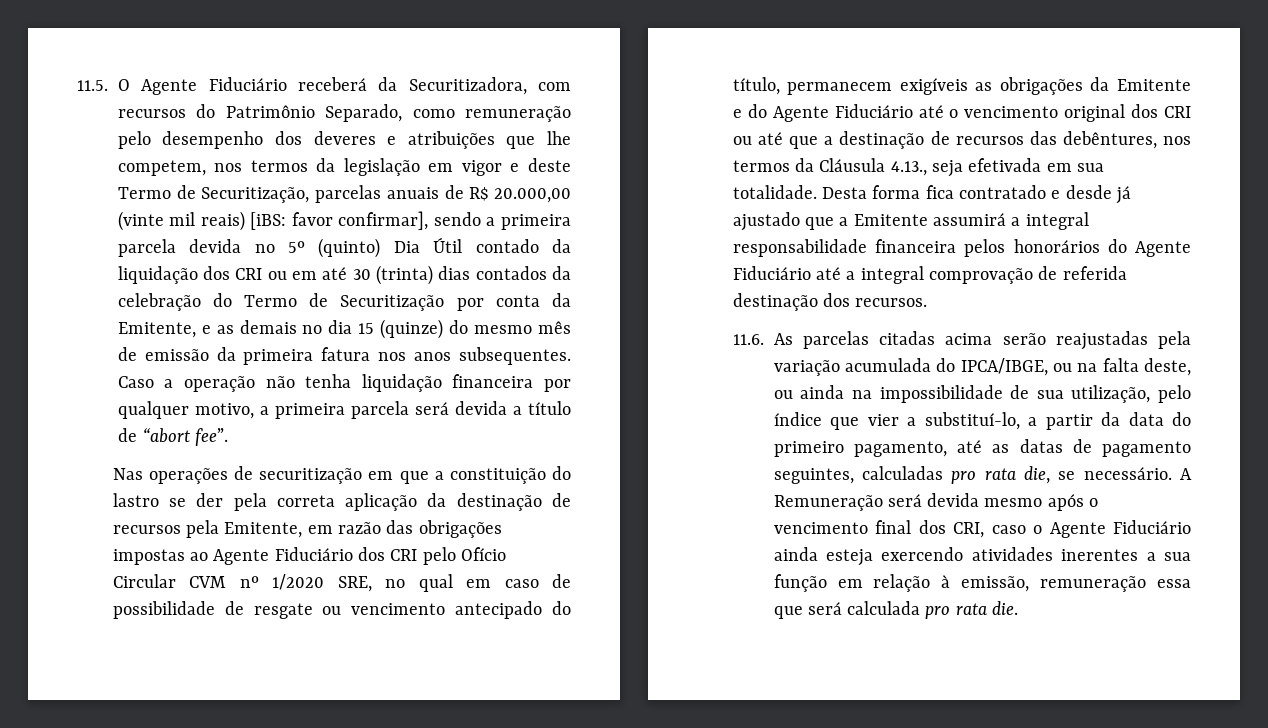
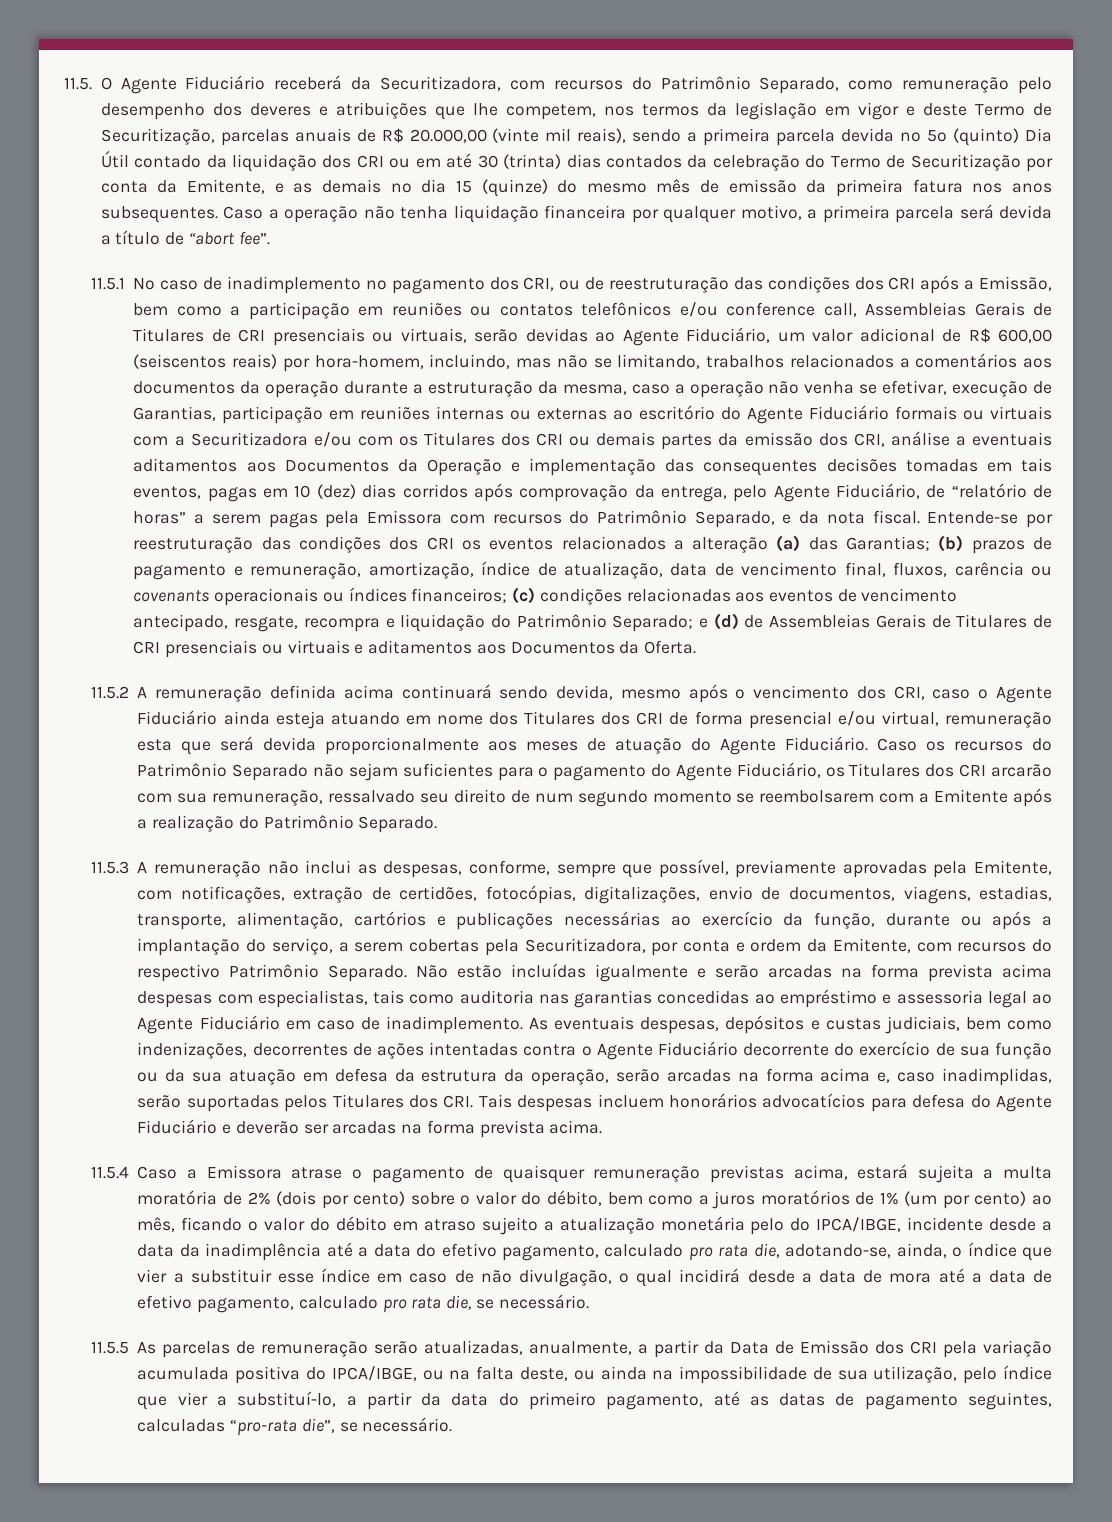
- 11.5. O Agente Fiduciário receberá da Securitizadora, com recursos do Patrimônio Separado, como remuneração pelo desempenho dos deveres e atribuições que lhe competem, nos termos da legislação em vigor e deste Termo de Securitização, parcelas anuais de R$ 20.000,00 (vinte mil reais) [iBS: favor confirmar], sendo a primeira parcela devida no 5º (quinto) Dia Útil contado da liquidação dos CRI ou em até 30 (trinta) dias contados da celebração do Termo de Securitização por conta da Emitente, e as demais no dia 15 (quinze) do mesmo mês de emissão da primeira fatura nos anos subsequentes.
+ 11.5. O Agente Fiduciário receberá da Securitizadora, com recursos do Patrimônio Separado, como remuneração pelo desempenho dos deveres e atribuições que lhe competem, nos termos da legislação em vigor e deste Termo de Securitização, parcelas anuais de R$ 20.000,00 (vinte mil reais), sendo a primeira parcela devida no 5º (quinto) Dia Útil contado da liquidação dos CRI ou em até 30 (trinta) dias contados da celebração do Termo de Securitização por conta da Emitente, e as demais no dia 15 (quinze) do mesmo mês de emissão da primeira fatura nos anos subsequentes.
- Nas operações de securitização em que a constituição do lastro se der pela correta aplicação da destinação de recursos pela Emitente, em razão das obrigações impostas ao Agente Fiduciário dos CRI pelo Ofício Circular CVM nº 1/2020 SRE, no qual em caso de possibilidade de resgate ou vencimento antecipado do título, permanecem exigíveis as obrigações da Emitente e do Agente Fiduciário até o vencimento original dos CRI ou até que a destinação de recursos das debêntures, nos termos da Cláusula 4.13., seja efetivada em sua totalidade. Desta forma fica contratado e desde já ajustado que a Emitente assumirá a integral responsabilidade financeira pelos honorários do Agente Fiduciário até a integral comprovação de referida destinação dos recursos.
- 11.6. As parcelas citadas acima serão reajustadas pela variação acumulada do IPCA/IBGE, ou na falta deste, ou ainda na impossibilidade de sua utilização, pelo índice que vier a substituí-lo, a partir da data do primeiro pagamento, até as datas de pagamento seguintes, calculadas pro rata die, se necessário. A Remuneração será devida mesmo após o vencimento final dos CRI, caso o Agente Fiduciário ainda esteja exercendo atividades inerentes a sua função em relação à emissão, remuneração essa que será calculada pro rata die.
+ 11.5.1 No caso de inadimplemento no pagamento dos CRI, ou de reestruturação das condições dos CRI após a Emissão, bem como a participação em reuniões ou contatos telefônicos e/ou conference call, Assembleias Gerais de Titulares de CRI presenciais ou virtuais, serão devidas ao Agente Fiduciário, um valor adicional de R$ 600,00 (seiscentos reais) por hora-homem, incluindo, mas não se limitando, trabalhos relacionados a comentários aos documentos da operação durante a estruturação da mesma, caso a operação não venha se efetivar, execução de Garantias, participação em reuniões internas ou externas ao escritório do Agente Fiduciário formais ou virtuais com a Securitizadora e/ou com os Titulares dos CRI ou demais partes da emissão dos CRI, análise a eventuais aditamentos aos Documentos da Operação e implementação das consequentes decisões tomadas em tais eventos, pagas em 10 (dez) dias corridos após comprovação da entrega, pelo Agente Fiduciário, de “relatório de horas” a serem pagas pela Emissora com recursos do Patrimônio Separado, e da nota fiscal. Entende-se por reestruturação das condições dos CRI os eventos relacionados a alteração (a) das Garantias; (b) prazos de pagamento e remuneração, amortização, índice de atualização, data de vencimento final, fluxos, carência ou covenants operacionais ou índices financeiros; (c) condições relacionadas aos eventos de vencimento antecipado, resgate, recompra e liquidação do Patrimônio Separado; e (d) de Assembleias Gerais de Titulares de CRI presenciais ou virtuais e aditamentos aos Documentos da Oferta.
+ 11.5.2 A remuneração definida acima continuará sendo devida, mesmo após o vencimento dos CRI, caso o Agente Fiduciário ainda esteja atuando em nome dos Titulares dos CRI de forma presencial e/ou virtual, remuneração esta que será devida proporcionalmente aos meses de atuação do Agente Fiduciário. Caso os recursos do Patrimônio Separado não sejam suficientes para o pagamento do Agente Fiduciário, os Titulares dos CRI arcarão com sua remuneração, ressalvado seu direito de num segundo momento se reembolsarem com a Emitente após a realização do Patrimônio Separado.
+ 11.5.3 A remuneração não inclui as despesas, conforme, sempre que possível, previamente aprovadas pela Emitente, com notificações, extração de certidões, fotocópias, digitalizações, envio de documentos, viagens, estadias, transporte, alimentação, cartórios e publicações necessárias ao exercício da função, durante ou após a implantação do serviço, a serem cobertas pela Securitizadora, por conta e ordem da Emitente, com recursos do respectivo Patrimônio Separado. Não estão incluídas igualmente e serão arcadas na forma prevista acima despesas com especialistas, tais como auditoria nas garantias concedidas ao empréstimo e assessoria legal ao Agente Fiduciário em caso de inadimplemento. As eventuais despesas, depósitos e custas judiciais, bem como indenizações, decorrentes de ações intentadas contra o Agente Fiduciário decorrente do exercício de sua função ou da sua atuação em defesa da estrutura da operação, serão arcadas na forma acima e, caso inadimplidas, serão suportadas pelos Titulares dos CRI. Tais despesas incluem honorários advocatícios para defesa do Agente Fiduciário e deverão ser arcadas na forma prevista acima.
+ 11.5.4 Caso a Emissora atrase o pagamento de quaisquer remuneração previstas acima, estará sujeita a multa moratória de 2% (dois por cento) sobre o valor do débito, bem como a juros moratórios de 1% (um por cento) ao mês, ficando o valor do débito em atraso sujeito a atualização monetária pelo do IPCA/IBGE, incidente desde a data da inadimplência até a data do efetivo pagamento, calculado pro rata die, adotando-se, ainda, o índice que vier a substituir esse índice em caso de não divulgação, o qual incidirá desde a data de mora até a data de efetivo pagamento, calculado pro rata die, se necessário.
+ 11.5.5 As parcelas de remuneração serão atualizadas, anualmente, a partir da Data de Emissão dos CRI pela variação acumulada positiva do IPCA/IBGE, ou na falta deste, ou ainda na impossibilidade de sua utilização, pelo índice que vier a substituí-lo, a partir da data do primeiro pagamento, até as datas de pagamento seguintes, calculadas “pro-rata die”, se necessário.

